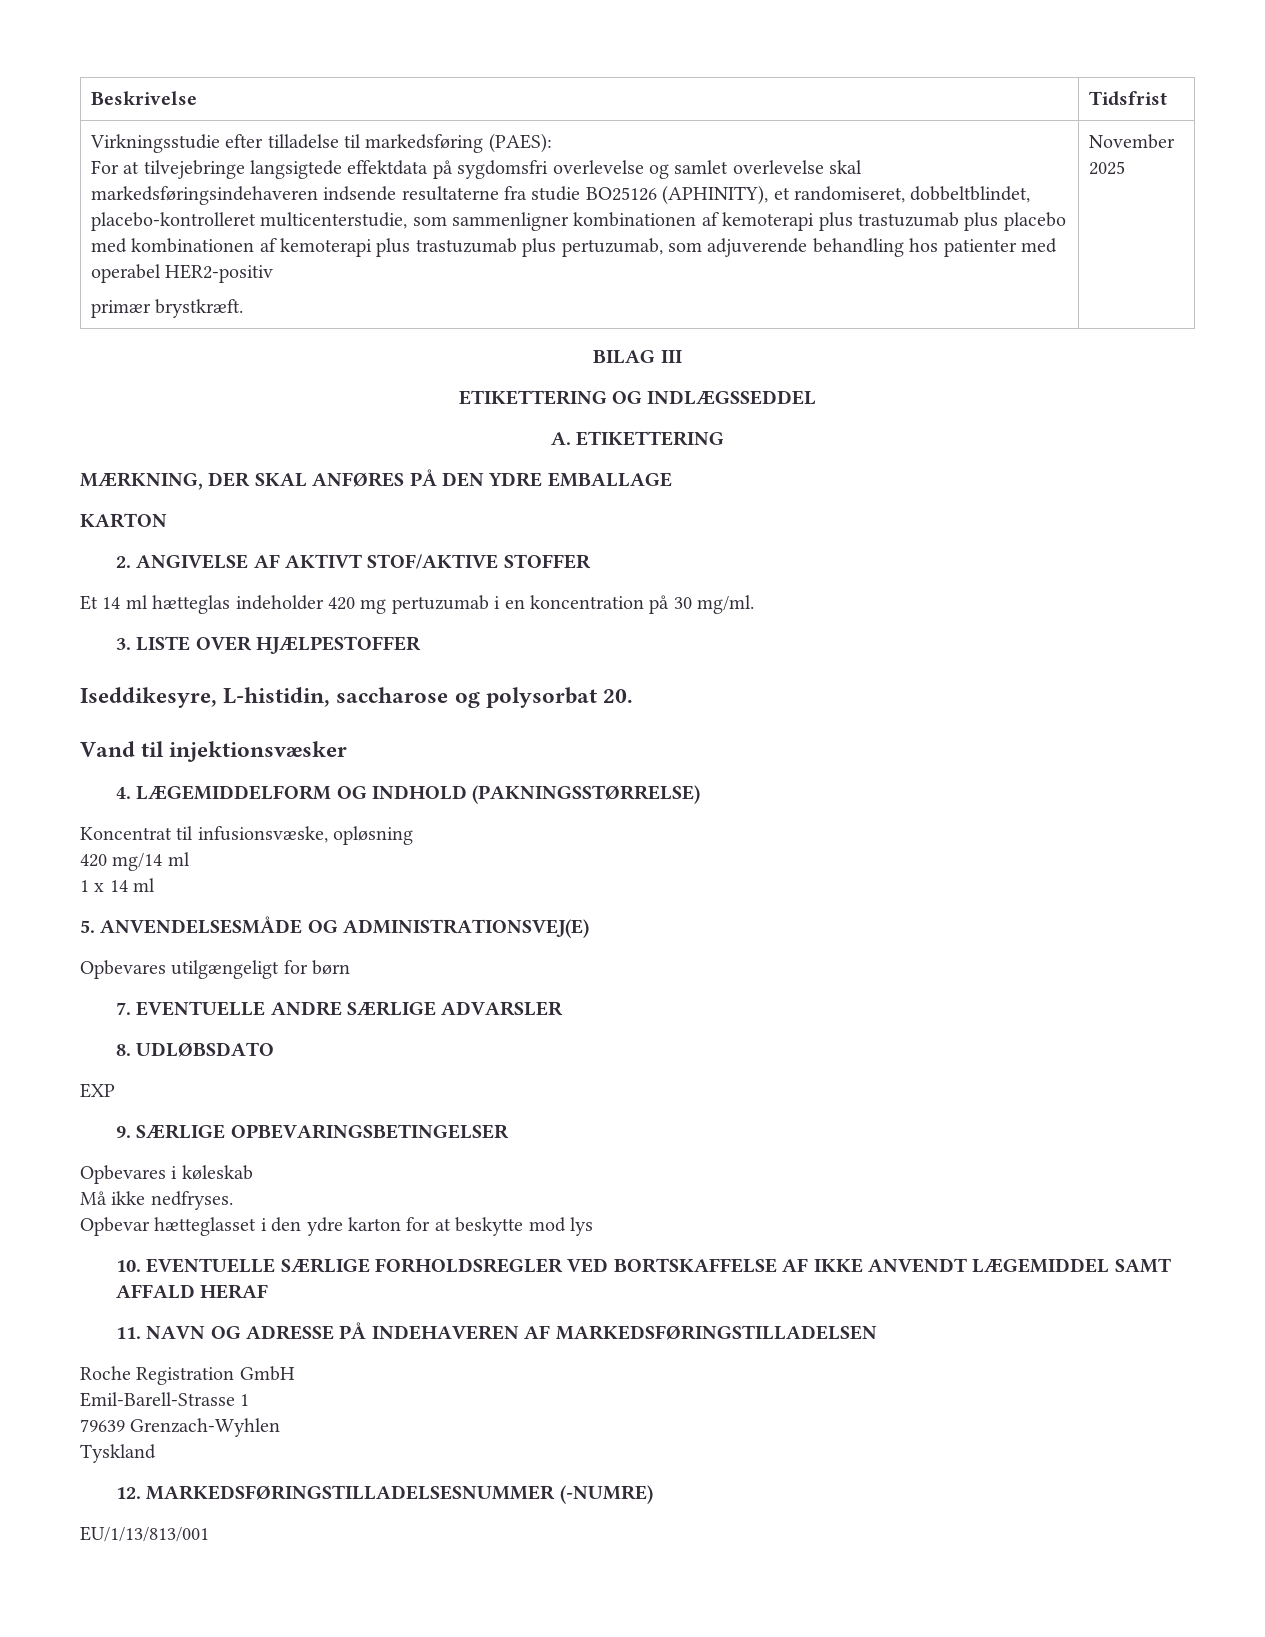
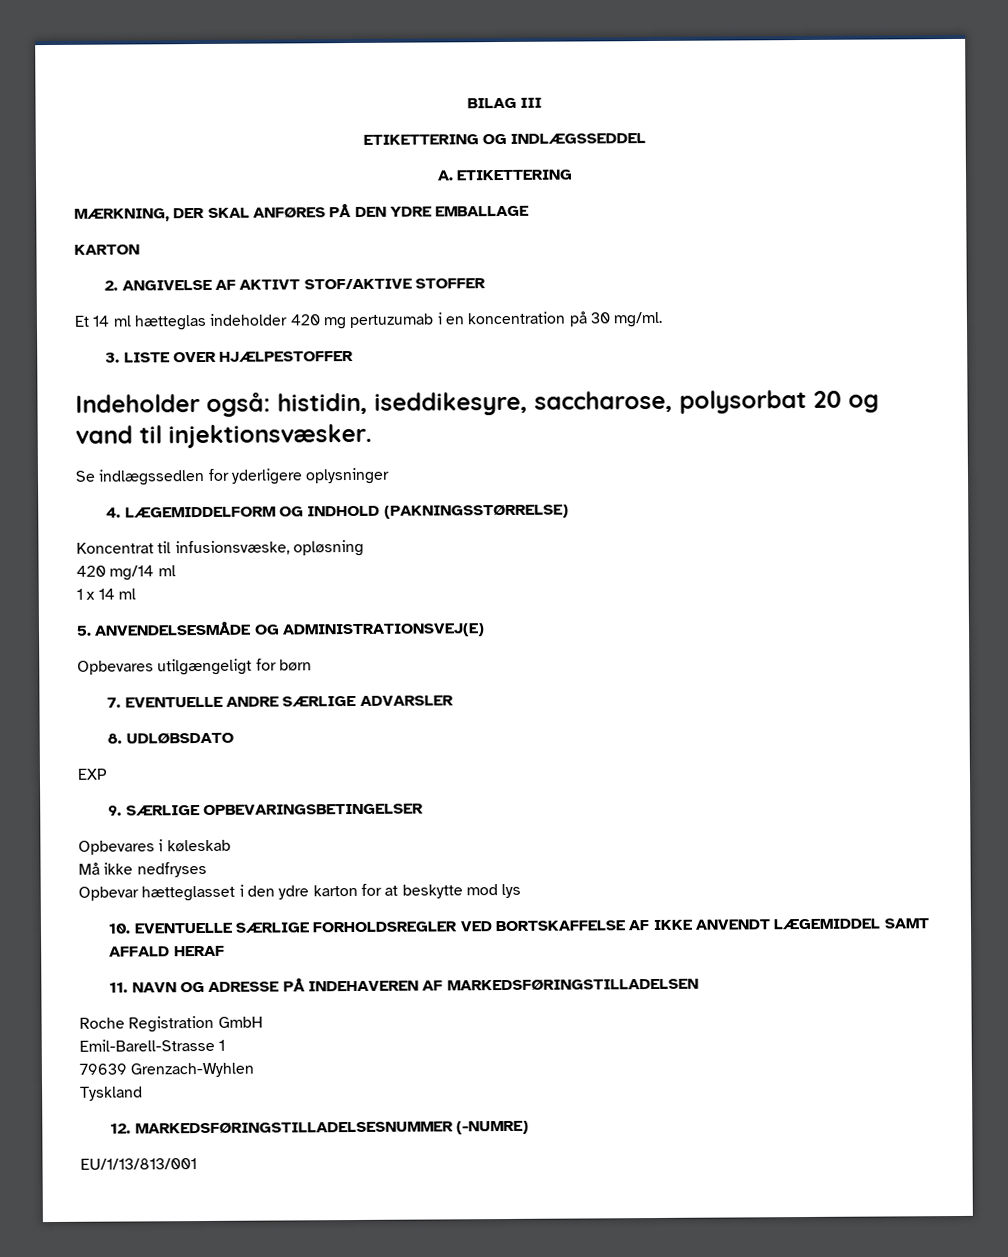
- Beskrivelse | Tidsfrist
- Virkningsstudie efter tilladelse til markedsføring (PAES):
- For at tilvejebringe langsigtede effektdata på sygdomsfri overlevelse og samlet overlevelse skal markedsføringsindehaveren indsende resultaterne fra studie BO25126 (APHINITY), et randomiseret, dobbeltblindet, placebo-kontrolleret multicenterstudie, som sammenligner kombinationen af kemoterapi plus trastuzumab plus placebo med kombinationen af kemoterapi plus trastuzumab plus pertuzumab, som adjuverende behandling hos patienter med operabel HER2-positiv
- primær brystkræft. | November 2025
- Iseddikesyre, L-histidin, saccharose og polysorbat 20.
- Vand til injektionsvæsker
+ Indeholder også: histidin, iseddikesyre, saccharose, polysorbat 20 og vand til injektionsvæsker.
+ Se indlægssedlen for yderligere oplysninger
- Må ikke nedfryses.
+ Må ikke nedfryses

